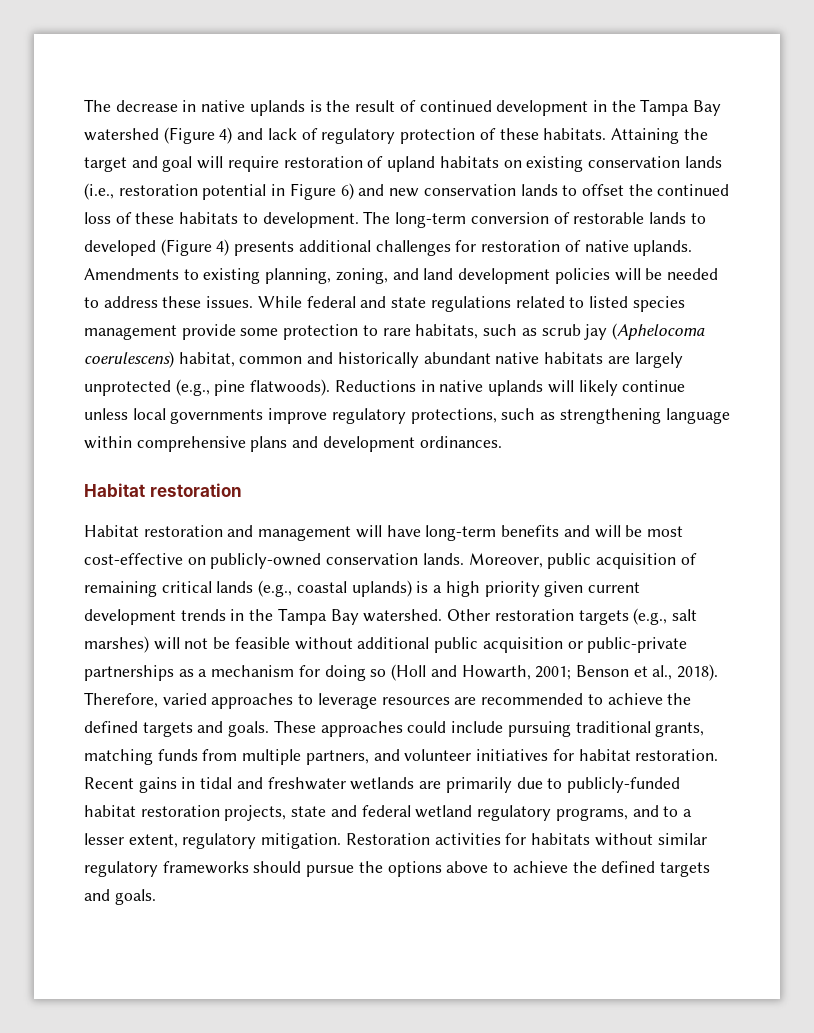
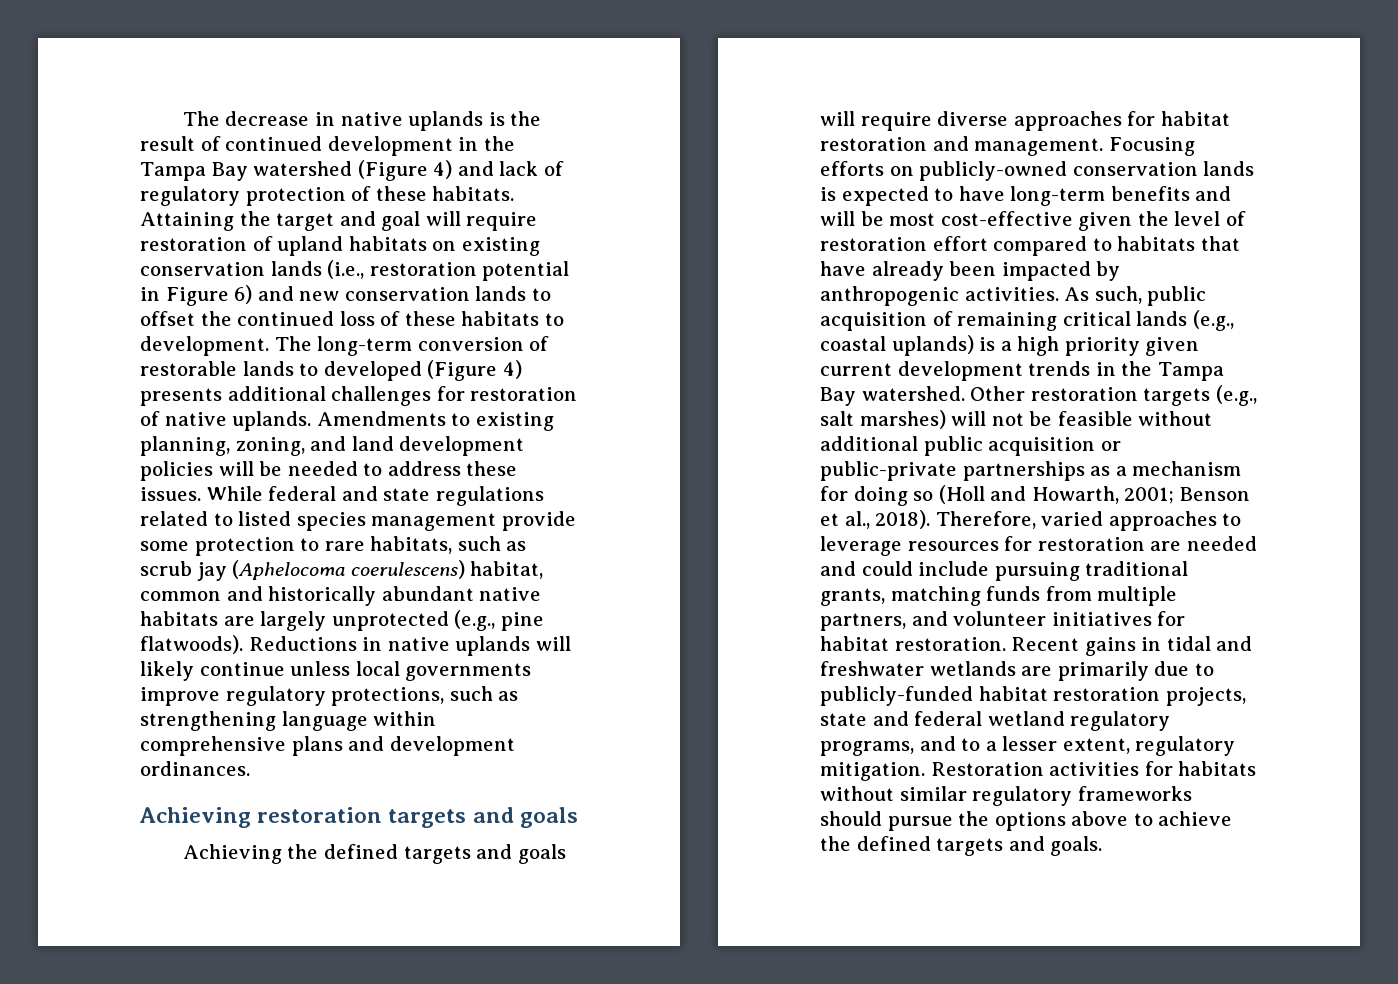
  Reductions in native uplands will likely continue unless local governments improve regulatory protections, such as strengthening language within comprehensive plans and development ordinances.
- Habitat restoration
- Habitat restoration and management will have long-term benefits and will be most cost-effective on publicly-owned conservation lands. Moreover, public acquisition of remaining critical lands (e.g., coastal uplands) is a high priority given current development trends in the Tampa Bay watershed.
+ Achieving restoration targets and goals
+ Achieving the defined targets and goals will require diverse approaches for habitat restoration and management. Focusing efforts on publicly-owned conservation lands is expected to have long-term benefits and will be most cost-effective given the level of restoration effort compared to habitats that have already been impacted by anthropogenic activities. As such, public acquisition of remaining critical lands (e.g., coastal uplands) is a high priority given current development trends in the Tampa Bay watershed.
- Therefore, varied approaches to leverage resources are recommended to achieve the defined targets and goals. These approaches could include pursuing traditional grants, matching funds from multiple partners, and volunteer initiatives for habitat restoration.
+ Therefore, varied approaches to leverage resources for restoration are needed and could include pursuing traditional grants, matching funds from multiple partners, and volunteer initiatives for habitat restoration.

